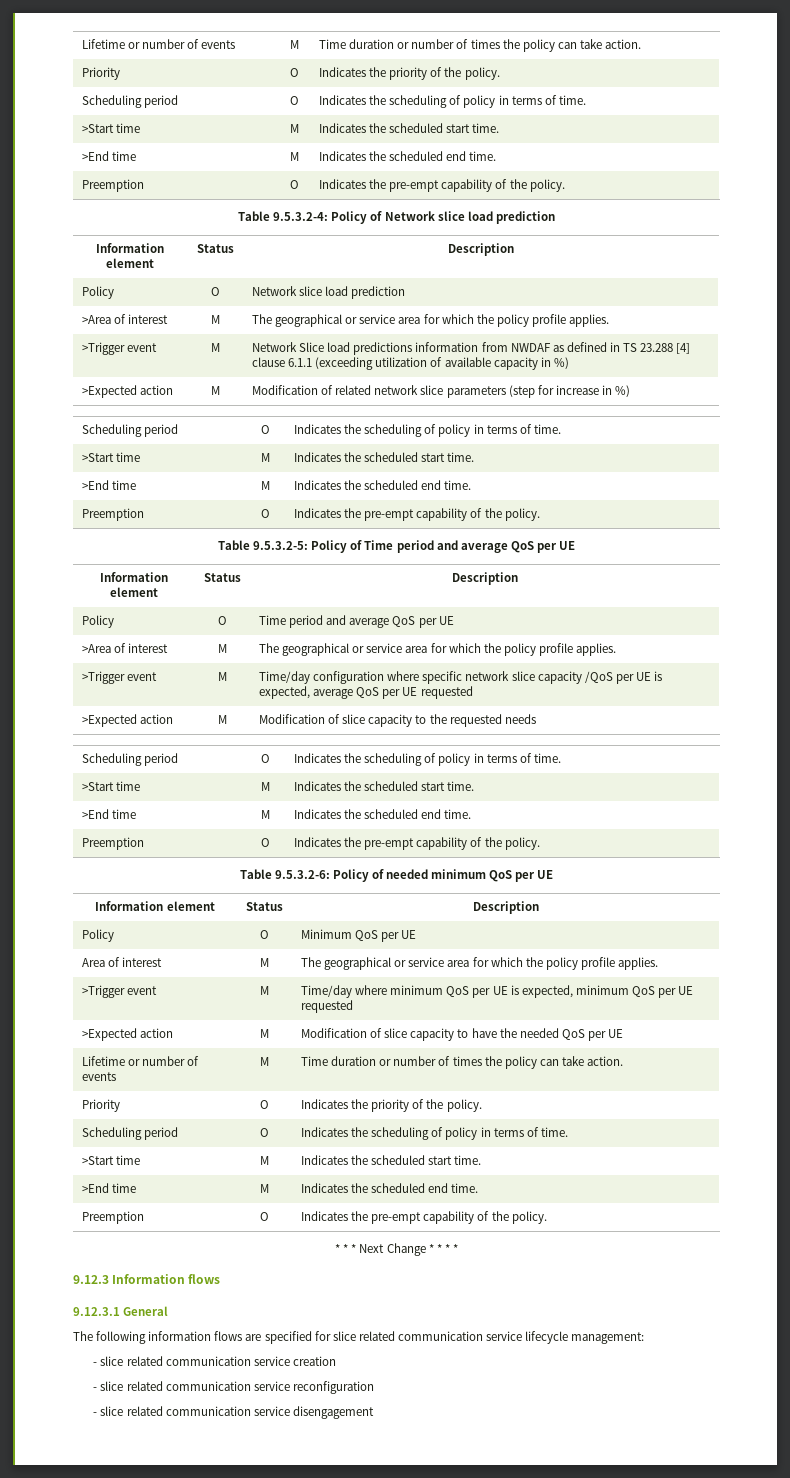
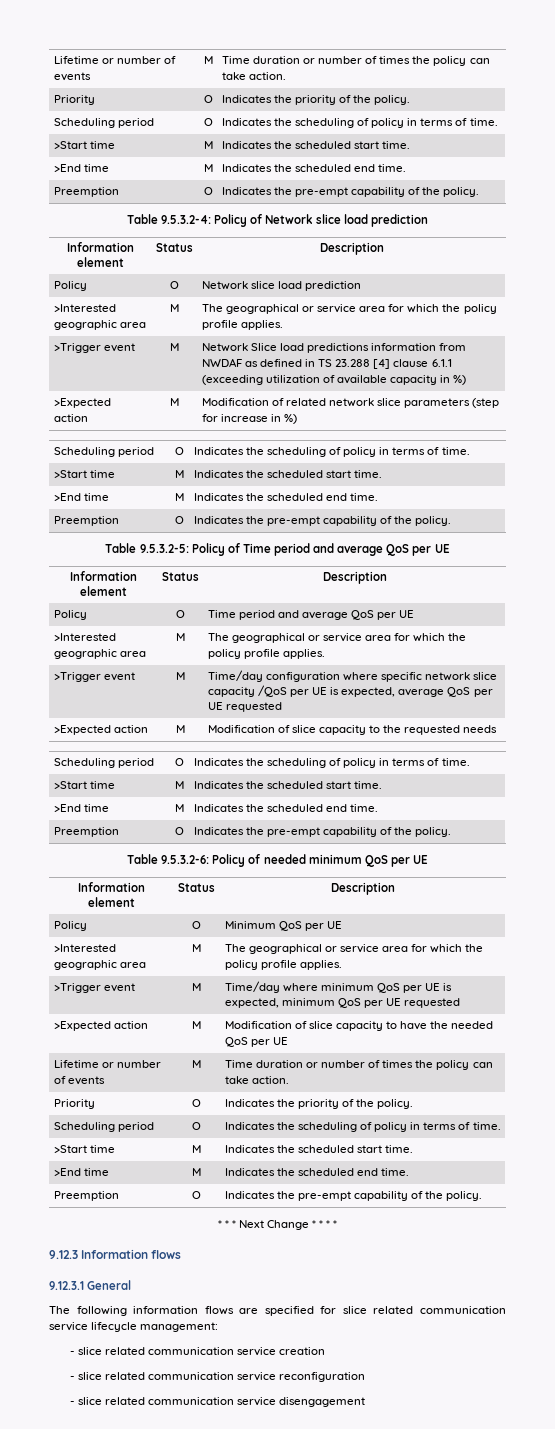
  Policy | O | Network slice load prediction
- >Area of interest | M | The geographical or service area for which the policy profile applies.
+ >Interested geographic area | M | The geographical or service area for which the policy profile applies.
  Policy | O | Time period and average QoS per UE
- >Area of interest | M | The geographical or service area for which the policy profile applies.
+ >Interested geographic area | M | The geographical or service area for which the policy profile applies.
  Policy | O | Minimum QoS per UE
- Area of interest | M | The geographical or service area for which the policy profile applies.
+ >Interested geographic area | M | The geographical or service area for which the policy profile applies.

